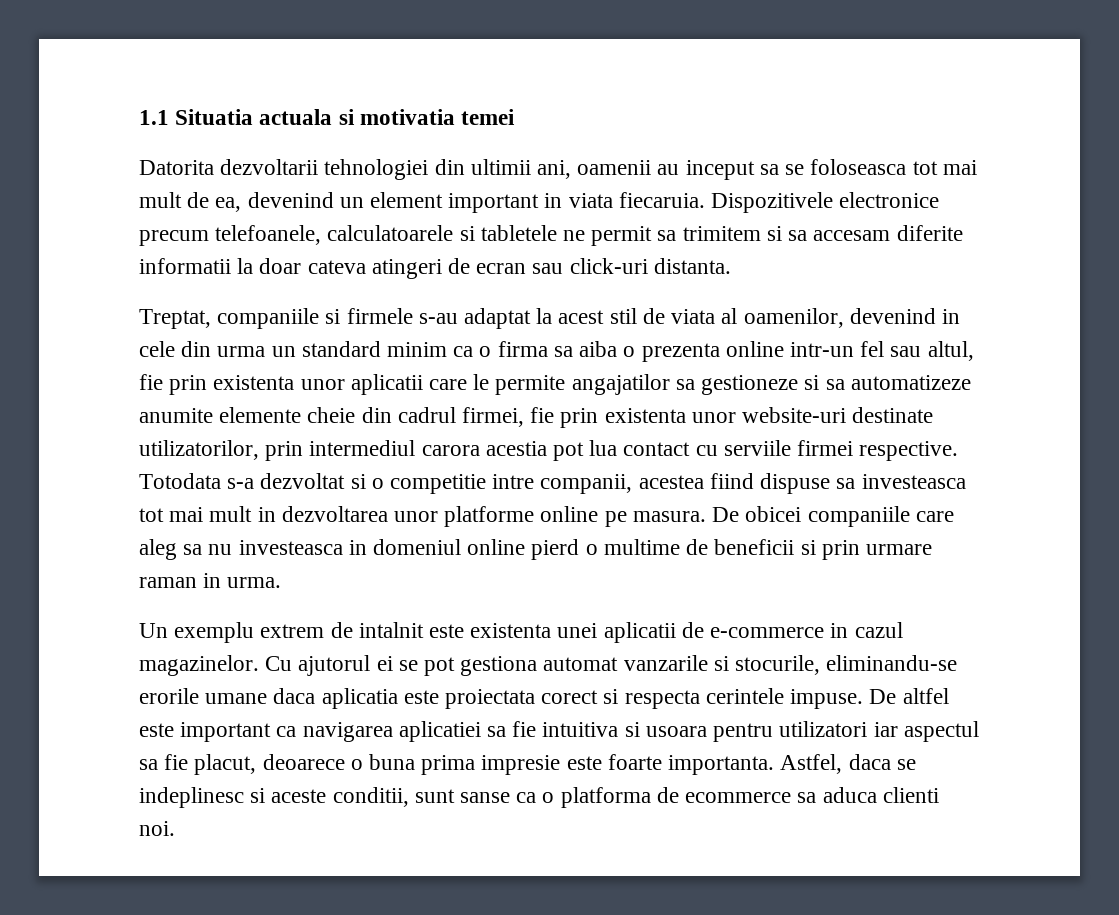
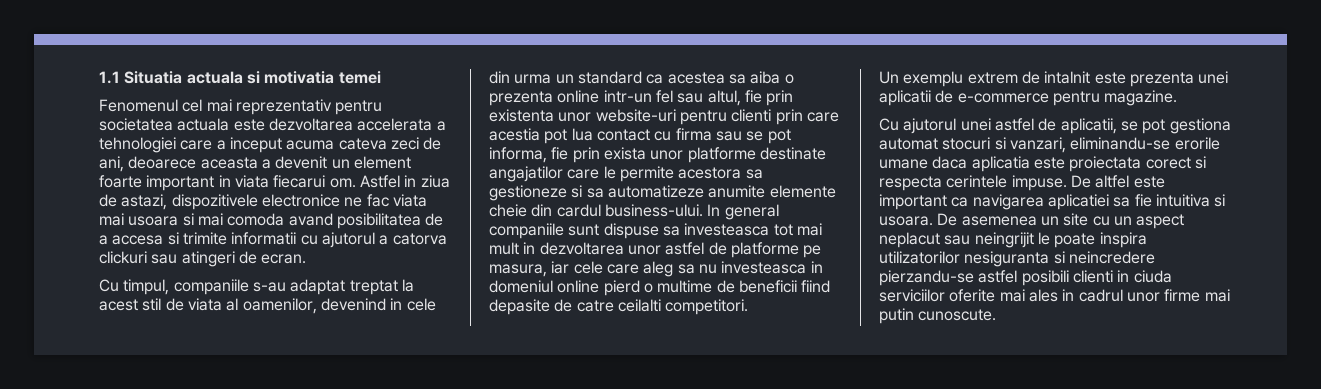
- Datorita dezvoltarii tehnologiei din ultimii ani, oamenii au inceput sa se foloseasca tot mai mult de ea, devenind un element important in viata fiecaruia. Dispozitivele electronice precum telefoanele, calculatoarele si tabletele ne permit sa trimitem si sa accesam diferite informatii la doar cateva atingeri de ecran sau click-uri distanta.
- Treptat, companiile si firmele s-au adaptat la acest stil de viata al oamenilor, devenind in cele din urma un standard minim ca o firma sa aiba o prezenta online intr-un fel sau altul, fie prin existenta unor aplicatii care le permite angajatilor sa gestioneze si sa automatizeze anumite elemente cheie din cadrul firmei, fie prin existenta unor website-uri destinate utilizatorilor, prin intermediul carora acestia pot lua contact cu serviile firmei respective. Totodata s-a dezvoltat si o competitie intre companii, acestea fiind dispuse sa investeasca tot mai mult in dezvoltarea unor platforme online pe masura. De obicei companiile care aleg sa nu investeasca in domeniul online pierd o multime de beneficii si prin urmare raman in urma.
+ Fenomenul cel mai reprezentativ pentru societatea actuala este dezvoltarea accelerata a tehnologiei care a inceput acuma cateva zeci de ani, deoarece aceasta a devenit un element foarte important in viata fiecarui om. Astfel in ziua de astazi, dispozitivele electronice ne fac viata mai usoara si mai comoda avand posibilitatea de a accesa si trimite informatii cu ajutorul a catorva clickuri sau atingeri de ecran.
+ Cu timpul, companiile s-au adaptat treptat la acest stil de viata al oamenilor, devenind in cele din urma un standard ca acestea sa aiba o prezenta online intr-un fel sau altul, fie prin existenta unor website-uri pentru clienti prin care acestia pot lua contact cu firma sau se pot informa, fie prin exista unor platforme destinate angajatilor care le permite acestora sa gestioneze si sa automatizeze anumite elemente cheie din cardul business-ului. In general companiile sunt dispuse sa investeasca tot mai mult in dezvoltarea unor astfel de platforme pe masura, iar cele care aleg sa nu investeasca in domeniul online pierd o multime de beneficii fiind depasite de catre ceilalti competitori.
- Un exemplu extrem de intalnit este existenta unei aplicatii de e-commerce in cazul magazinelor. Cu ajutorul ei se pot gestiona automat vanzarile si stocurile, eliminandu-se erorile umane daca aplicatia este proiectata corect si respecta cerintele impuse.
+ Un exemplu extrem de intalnit este prezenta unei aplicatii de e-commerce pentru magazine.
+ Cu ajutorul unei astfel de aplicatii, se pot gestiona automat stocuri si vanzari, eliminandu-se erorile umane daca aplicatia este proiectata corect si respecta cerintele impuse.
- De altfel este important ca navigarea aplicatiei sa fie intuitiva si usoara pentru utilizatori iar aspectul sa fie placut, deoarece o buna prima impresie este foarte importanta. Astfel, daca se indeplinesc si aceste conditii, sunt sanse ca o platforma de ecommerce sa aduca clienti noi.
+ De altfel este important ca navigarea aplicatiei sa fie intuitiva si usoara. De asemenea un site cu un aspect neplacut sau neingrijit le poate inspira utilizatorilor nesiguranta si neincredere pierzandu-se astfel posibili clienti in ciuda serviciilor oferite mai ales in cadrul unor firme mai putin cunoscute.

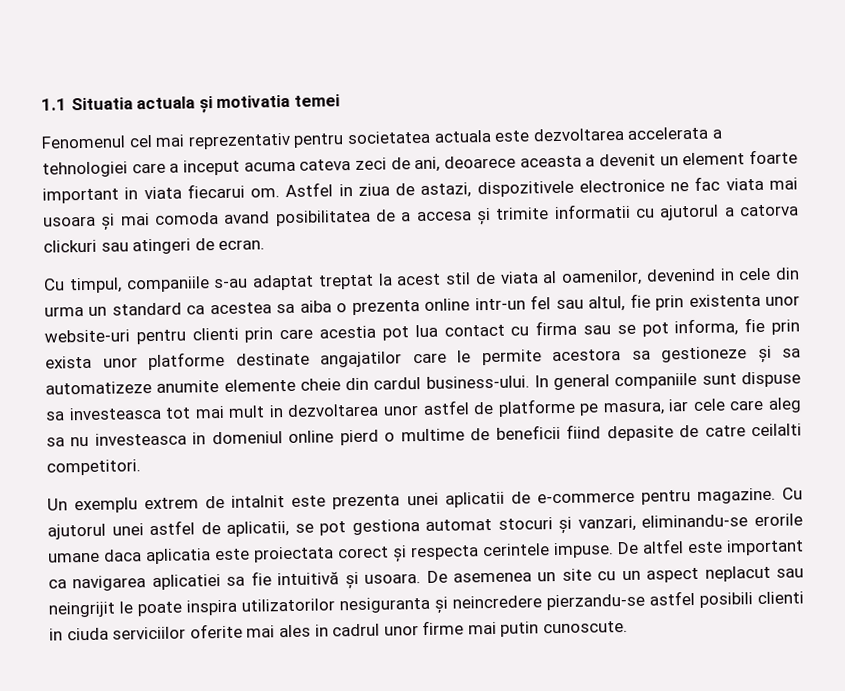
- 1.1 Situatia actuala si motivatia temei
+ 1.1 Situatia actuala și motivatia temei
- Astfel in ziua de astazi, dispozitivele electronice ne fac viata mai usoara si mai comoda avand posibilitatea de a accesa si trimite informatii cu ajutorul a catorva clickuri sau atingeri de ecran.
+ Astfel in ziua de astazi, dispozitivele electronice ne fac viata mai usoara și mai comoda avand posibilitatea de a accesa și trimite informatii cu ajutorul a catorva clickuri sau atingeri de ecran.
- Cu timpul, companiile s-au adaptat treptat la acest stil de viata al oamenilor, devenind in cele din urma un standard ca acestea sa aiba o prezenta online intr-un fel sau altul, fie prin existenta unor website-uri pentru clienti prin care acestia pot lua contact cu firma sau se pot informa, fie prin exista unor platforme destinate angajatilor care le permite acestora sa gestioneze si sa automatizeze anumite elemente cheie din cardul business-ului.
+ Cu timpul, companiile s-au adaptat treptat la acest stil de viata al oamenilor, devenind in cele din urma un standard ca acestea sa aiba o prezenta online intr-un fel sau altul, fie prin existenta unor website-uri pentru clienti prin care acestia pot lua contact cu firma sau se pot informa, fie prin exista unor platforme destinate angajatilor care le permite acestora sa gestioneze și sa automatizeze anumite elemente cheie din cardul business-ului.
- Un exemplu extrem de intalnit este prezenta unei aplicatii de e-commerce pentru magazine.
- Cu ajutorul unei astfel de aplicatii, se pot gestiona automat stocuri si vanzari, eliminandu-se erorile umane daca aplicatia este proiectata corect si respecta cerintele impuse.
+ Un exemplu extrem de intalnit este prezenta unei aplicatii de e-commerce pentru magazine. Cu ajutorul unei astfel de aplicatii, se pot gestiona automat stocuri și vanzari, eliminandu-se erorile umane daca aplicatia este proiectata corect și respecta cerintele impuse.
- De altfel este important ca navigarea aplicatiei sa fie intuitiva si usoara.
+ De altfel este important ca navigarea aplicatiei sa fie intuitivă și usoara.
- De asemenea un site cu un aspect neplacut sau neingrijit le poate inspira utilizatorilor nesiguranta si neincredere pierzandu-se astfel posibili clienti in ciuda serviciilor oferite mai ales in cadrul unor firme mai putin cunoscute.
+ De asemenea un site cu un aspect neplacut sau neingrijit le poate inspira utilizatorilor nesiguranta și neincredere pierzandu-se astfel posibili clienti in ciuda serviciilor oferite mai ales in cadrul unor firme mai putin cunoscute.

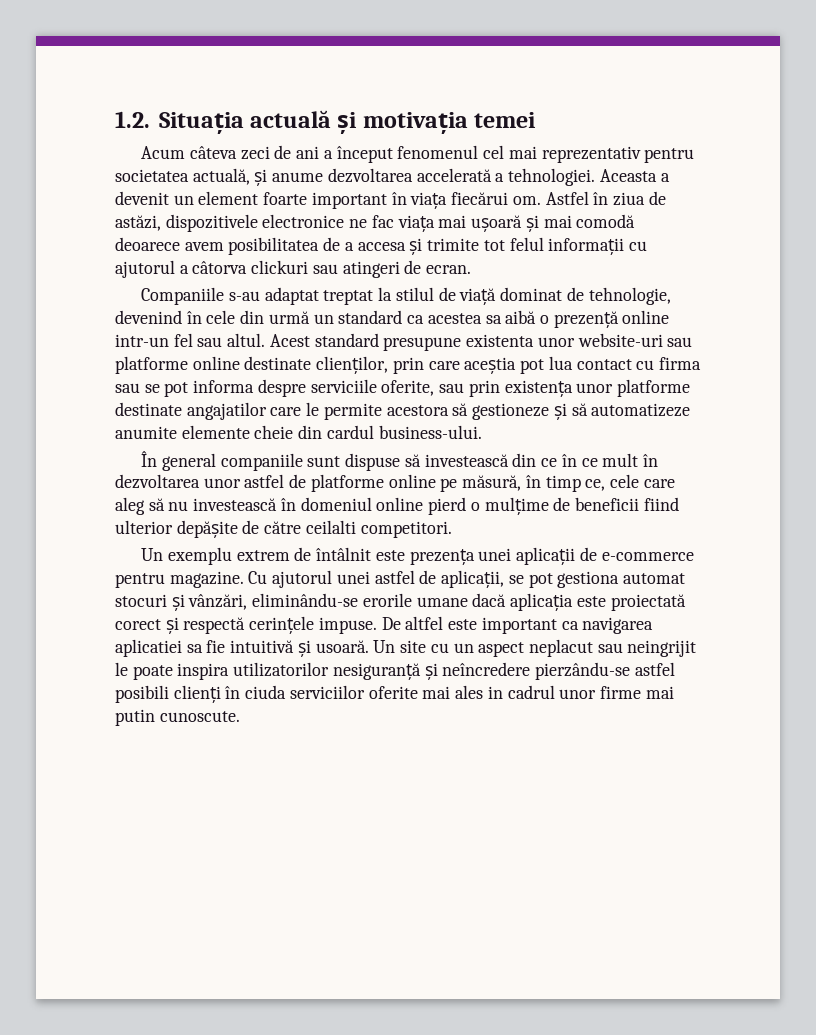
- 1.1 Situatia actuala și motivatia temei
- Fenomenul cel mai reprezentativ pentru societatea actuala este dezvoltarea accelerata a tehnologiei care a inceput acuma cateva zeci de ani, deoarece aceasta a devenit un element foarte important in viata fiecarui om.
+ 1.2. Situația actuală și motivația temei
+ Acum câteva zeci de ani a început fenomenul cel mai reprezentativ pentru societatea actuală, și anume dezvoltarea accelerată a tehnologiei. Aceasta a devenit un element foarte important în viața fiecărui om.
- Astfel in ziua de astazi, dispozitivele electronice ne fac viata mai usoara și mai comoda avand posibilitatea de a accesa și trimite informatii cu ajutorul a catorva clickuri sau atingeri de ecran.
+ Astfel în ziua de astăzi, dispozitivele electronice ne fac viața mai ușoară și mai comodă deoarece avem posibilitatea de a accesa și trimite tot felul informații cu ajutorul a câtorva clickuri sau atingeri de ecran.
- Cu timpul, companiile s-au adaptat treptat la acest stil de viata al oamenilor, devenind in cele din urma un standard ca acestea sa aiba o prezenta online intr-un fel sau altul, fie prin existenta unor website-uri pentru clienti prin care acestia pot lua contact cu firma sau se pot informa, fie prin exista unor platforme destinate angajatilor care le permite acestora sa gestioneze și sa automatizeze anumite elemente cheie din cardul business-ului. In general companiile sunt dispuse sa investeasca tot mai mult in dezvoltarea unor astfel de platforme pe masura, iar cele care aleg sa nu investeasca in domeniul online pierd o multime de beneficii fiind depasite de catre ceilalti competitori.
+ Companiile s-au adaptat treptat la stilul de viață dominat de tehnologie, devenind în cele din urmă un standard ca acestea sa aibă o prezență online intr-un fel sau altul. Acest standard presupune existenta unor website-uri sau platforme online destinate clienților, prin care aceștia pot lua contact cu firma sau se pot informa despre serviciile oferite, sau prin existența unor platforme destinate angajatilor care le permite acestora să gestioneze și să automatizeze anumite elemente cheie din cardul business-ului.
+ În general companiile sunt dispuse să investească din ce în ce mult în dezvoltarea unor astfel de platforme online pe măsură, în timp ce, cele care aleg să nu investească în domeniul online pierd o mulțime de beneficii fiind ulterior depășite de către ceilalti competitori.
- Un exemplu extrem de intalnit este prezenta unei aplicatii de e-commerce pentru magazine.
+ Un exemplu extrem de întâlnit este prezența unei aplicații de e-commerce pentru magazine.
- Cu ajutorul unei astfel de aplicatii, se pot gestiona automat stocuri și vanzari, eliminandu-se erorile umane daca aplicatia este proiectata corect și respecta cerintele impuse.
+ Cu ajutorul unei astfel de aplicații, se pot gestiona automat stocuri și vânzări, eliminându-se erorile umane dacă aplicația este proiectată corect și respectă cerințele impuse.
- De altfel este important ca navigarea aplicatiei sa fie intuitivă și usoara. De asemenea un site cu un aspect neplacut sau neingrijit le poate inspira utilizatorilor nesiguranta și neincredere pierzandu-se astfel posibili clienti in ciuda serviciilor oferite mai ales in cadrul unor firme mai putin cunoscute.
+ De altfel este important ca navigarea aplicatiei sa fie intuitivă și usoară. Un site cu un aspect neplacut sau neingrijit le poate inspira utilizatorilor nesiguranță și neîncredere pierzându-se astfel posibili clienți în ciuda serviciilor oferite mai ales in cadrul unor firme mai putin cunoscute.

